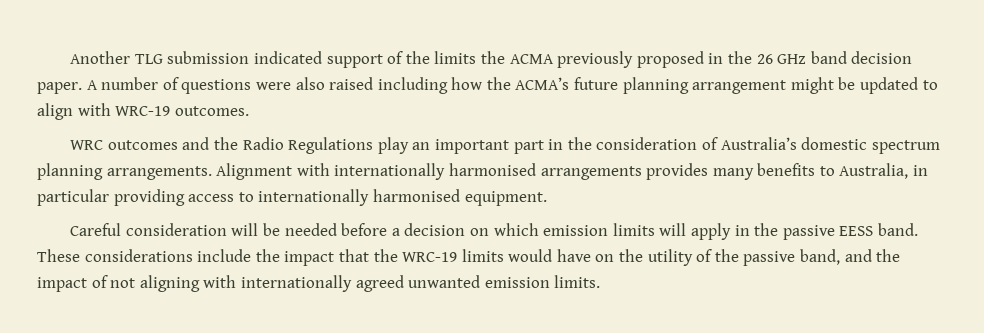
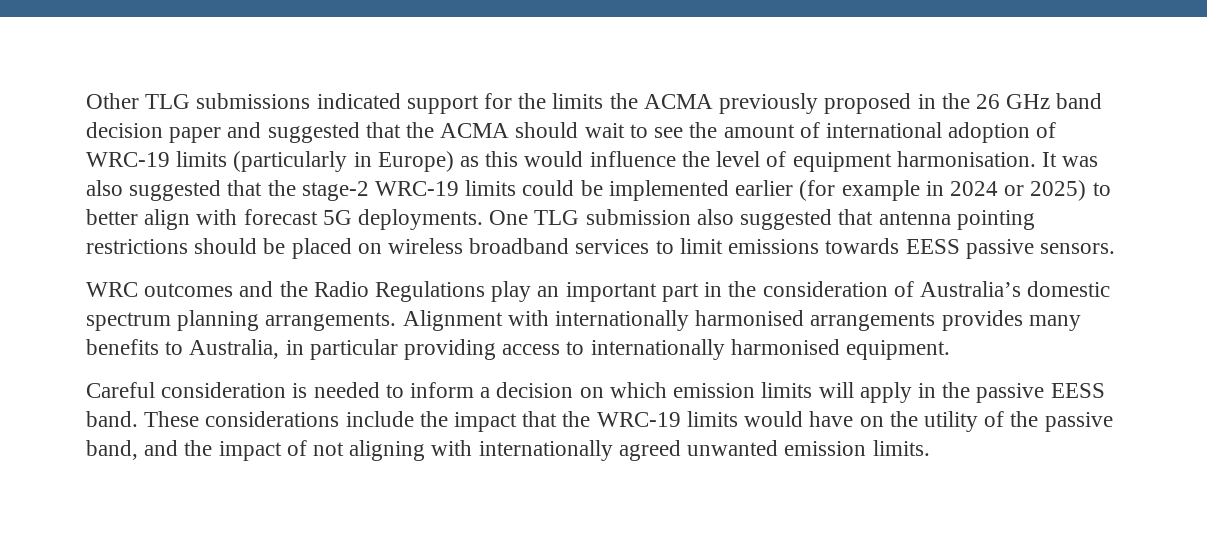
- Another TLG submission indicated support of the limits the ACMA previously proposed in the 26 GHz band decision paper. A number of questions were also raised including how the ACMA’s future planning arrangement might be updated to align with WRC-19 outcomes.
+ Other TLG submissions indicated support for the limits the ACMA previously proposed in the 26 GHz band decision paper and suggested that the ACMA should wait to see the amount of international adoption of WRC-19 limits (particularly in Europe) as this would influence the level of equipment harmonisation. It was also suggested that the stage-2 WRC-19 limits could be implemented earlier (for example in 2024 or 2025) to better align with forecast 5G deployments. One TLG submission also suggested that antenna pointing restrictions should be placed on wireless broadband services to limit emissions towards EESS passive sensors.
- Careful consideration will be needed before a decision on which emission limits will apply in the passive EESS band.
+ Careful consideration is needed to inform a decision on which emission limits will apply in the passive EESS band.

